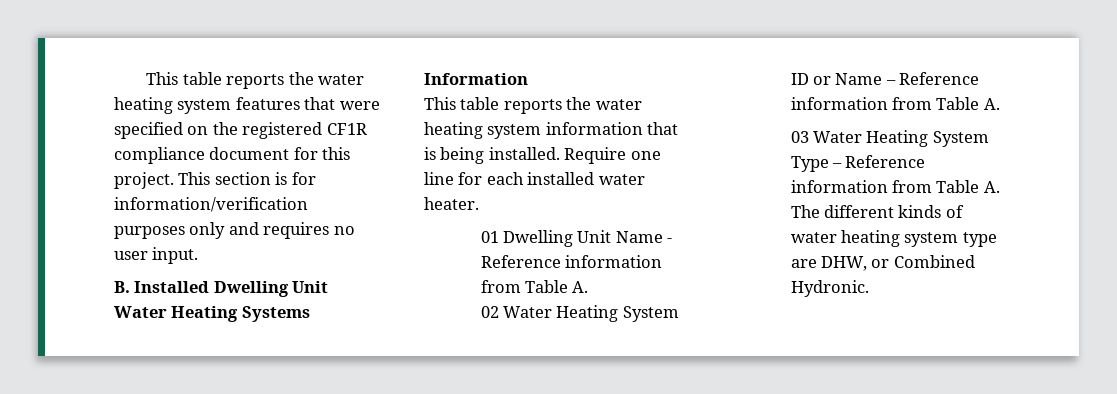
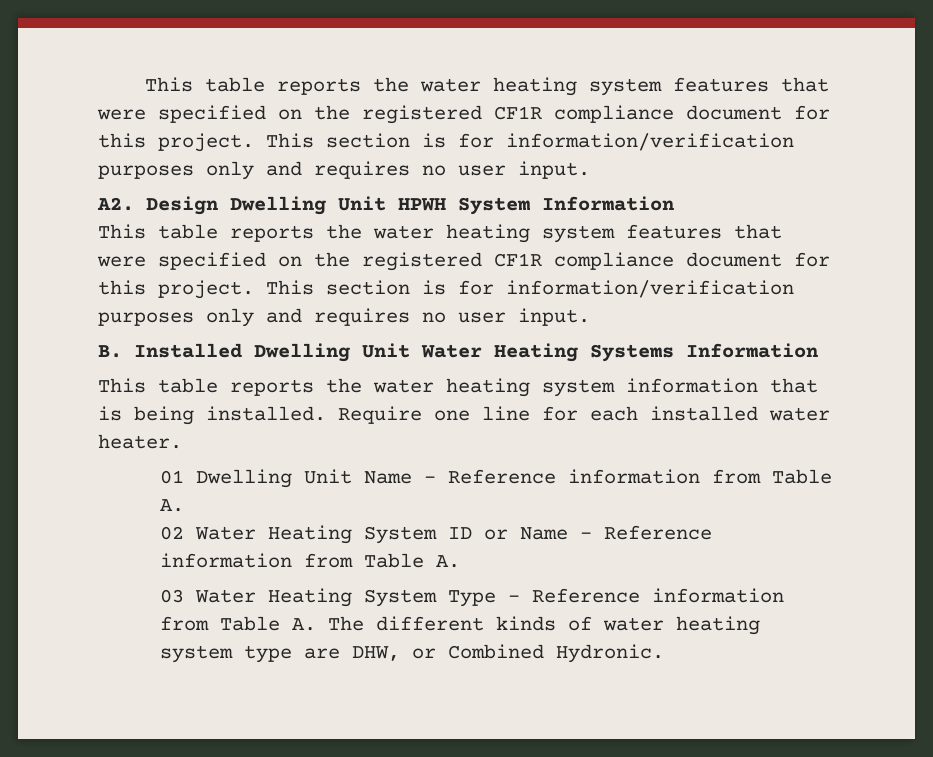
+ A2. Design Dwelling Unit HPWH System Information
+ This table reports the water heating system features that were specified on the registered CF1R compliance document for this project. This section is for information/verification purposes only and requires no user input.

